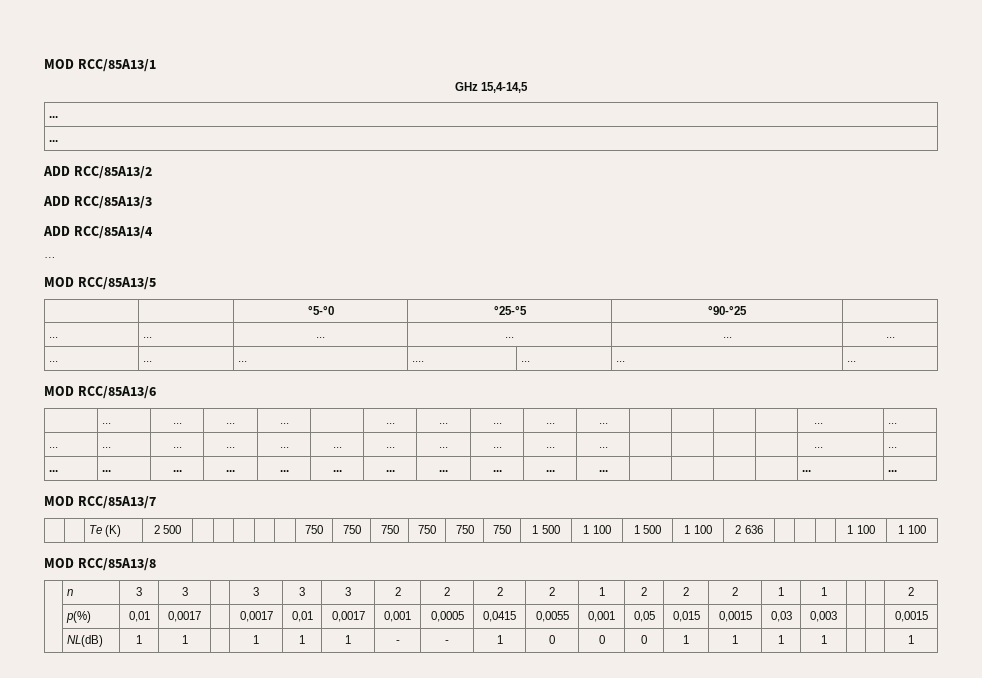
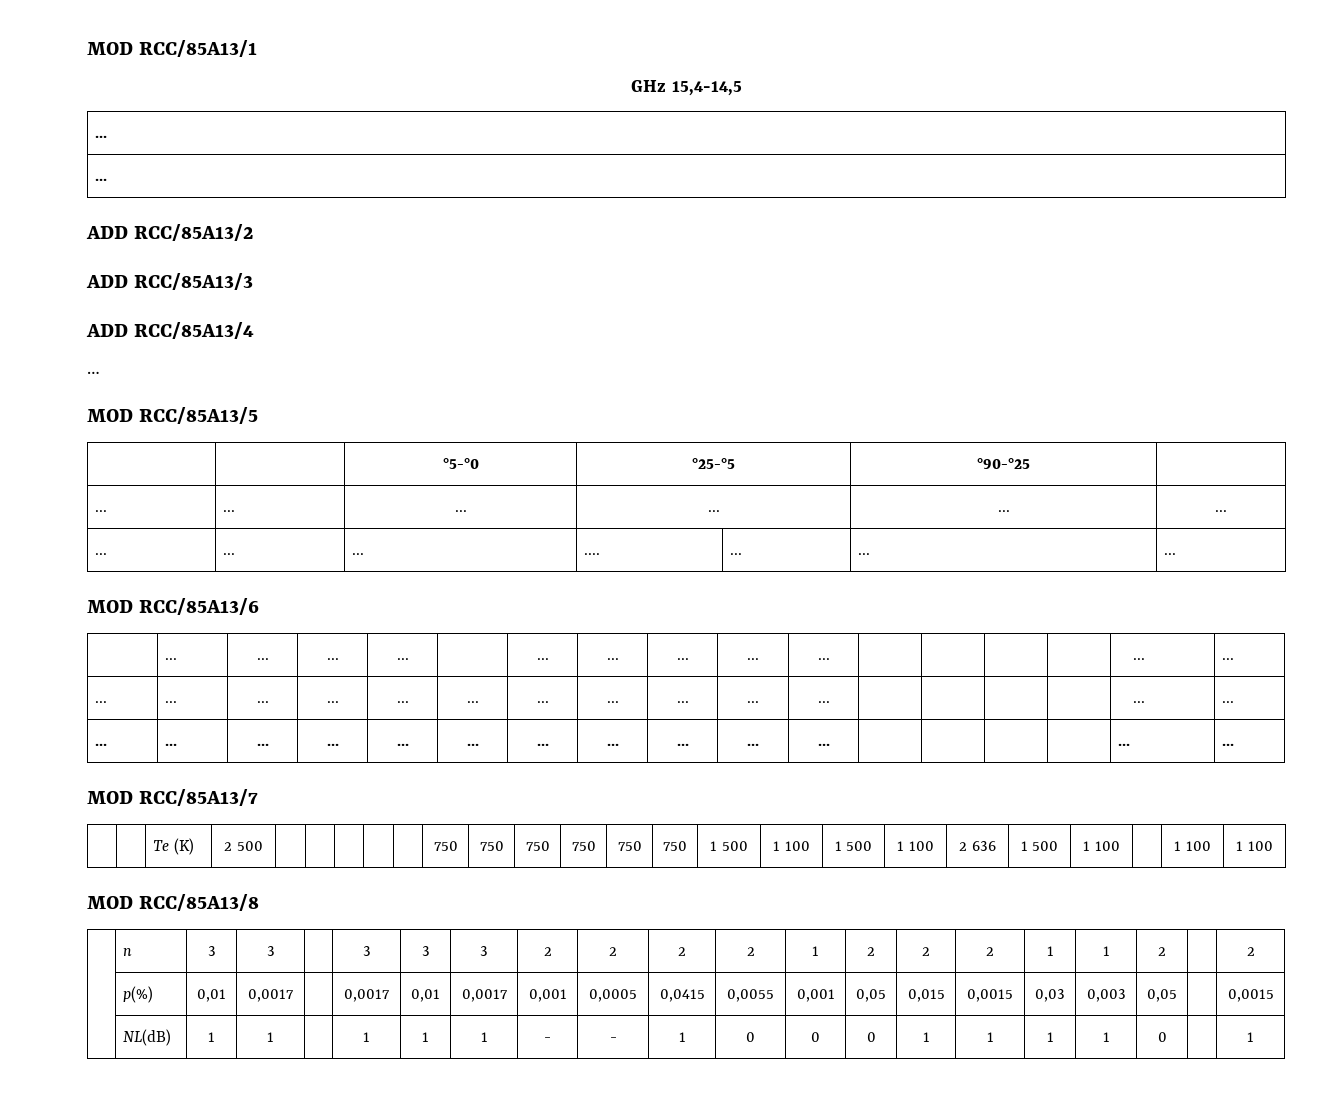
- | | Te (K) | 2 500 | | | | | | 750 | 750 | 750 | 750 | 750 | 750 | 1 500 | 1 100 | 1 500 | 1 100 | 2 636 | | | | 1 100 | 1 100
+ | | Te (K) | 2 500 | | | | | | 750 | 750 | 750 | 750 | 750 | 750 | 1 500 | 1 100 | 1 500 | 1 100 | 2 636 | 1 500 | 1 100 | | 1 100 | 1 100
- | n | 3 | 3 | | 3 | 3 | 3 | 2 | 2 | 2 | 2 | 1 | 2 | 2 | 2 | 1 | 1 | | | 2
+ | n | 3 | 3 | | 3 | 3 | 3 | 2 | 2 | 2 | 2 | 1 | 2 | 2 | 2 | 1 | 1 | 2 | | 2
- | p(%) | 0,01 | 0,0017 | | 0,0017 | 0,01 | 0,0017 | 0,001 | 0,0005 | 0,0415 | 0,0055 | 0,001 | 0,05 | 0,015 | 0,0015 | 0,03 | 0,003 | | | 0,0015
+ | p(%) | 0,01 | 0,0017 | | 0,0017 | 0,01 | 0,0017 | 0,001 | 0,0005 | 0,0415 | 0,0055 | 0,001 | 0,05 | 0,015 | 0,0015 | 0,03 | 0,003 | 0,05 | | 0,0015
- | NL(dB) | 1 | 1 | | 1 | 1 | 1 | - | - | 1 | 0 | 0 | 0 | 1 | 1 | 1 | 1 | | | 1
+ | NL(dB) | 1 | 1 | | 1 | 1 | 1 | - | - | 1 | 0 | 0 | 0 | 1 | 1 | 1 | 1 | 0 | | 1

